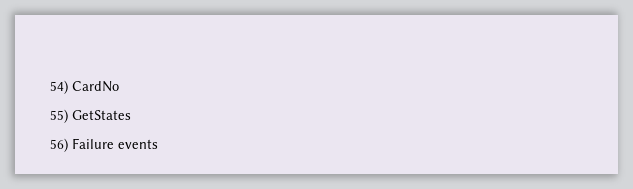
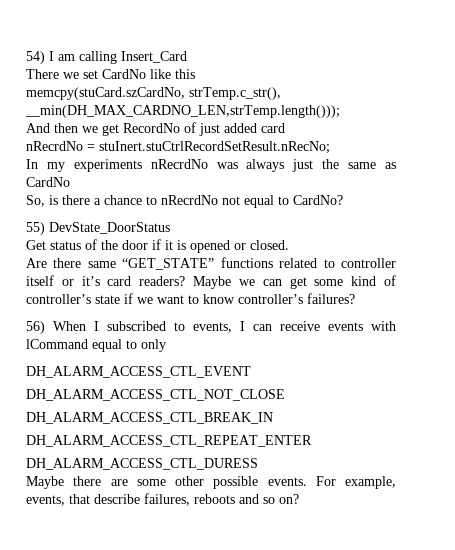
- 54) CardNo
- 55) GetStates
- 56) Failure events
+ 54) I am calling Insert_Card
+ There we set CardNo like this
+ memcpy(stuCard.szCardNo, strTemp.c_str(), __min(DH_MAX_CARDNO_LEN,strTemp.length()));
+ And then we get RecordNo of just added card
+ nRecrdNo = stuInert.stuCtrlRecordSetResult.nRecNo;
+ In my experiments nRecrdNo was always just the same as CardNo
+ So, is there a chance to nRecrdNo not equal to CardNo?
+ 55) DevState_DoorStatus
+ Get status of the door if it is opened or closed.
+ Are there same “GET_STATE” functions related to controller itself or it’s card readers? Maybe we can get some kind of controller’s state if we want to know controller’s failures?
+ 56) When I subscribed to events, I can receive events with lCommand equal to only
+ DH_ALARM_ACCESS_CTL_EVENT
+ DH_ALARM_ACCESS_CTL_NOT_CLOSE
+ DH_ALARM_ACCESS_CTL_BREAK_IN
+ DH_ALARM_ACCESS_CTL_REPEAT_ENTER
+ DH_ALARM_ACCESS_CTL_DURESS
+ Maybe there are some other possible events. For example, events, that describe failures, reboots and so on?

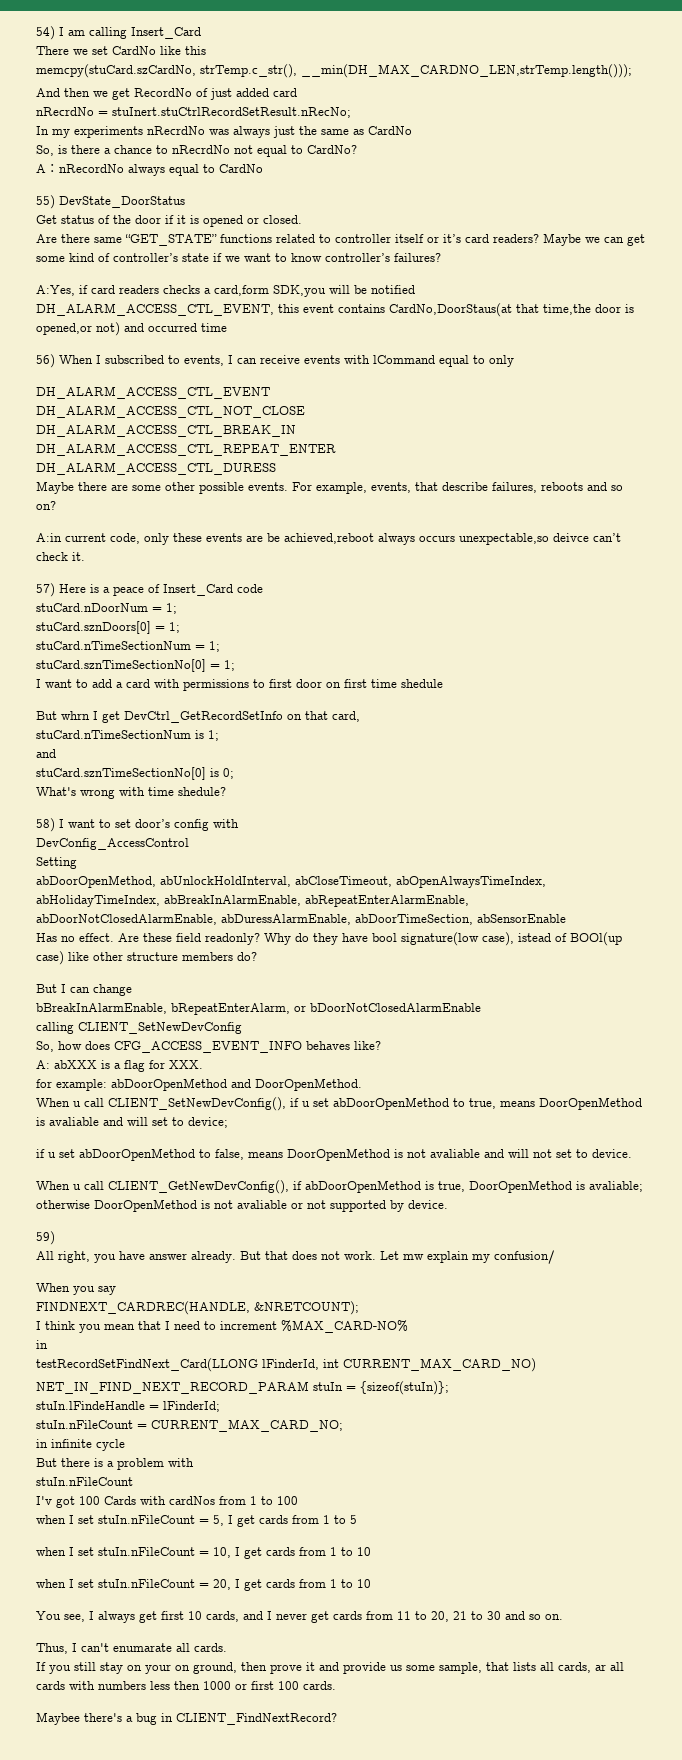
+ A：nRecordNo always equal to CardNo
+ A:Yes, if card readers checks a card,form SDK,you will be notified DH_ALARM_ACCESS_CTL_EVENT, this event contains CardNo,DoorStaus(at that time,the door is opened,or not) and occurred time
+ A:in current code, only these events are be achieved,reboot always occurs unexpectable,so deivce can’t check it.
+ 57) Here is a peace of Insert_Card code
+ stuCard.nDoorNum = 1;
+ stuCard.sznDoors[0] = 1;
+ stuCard.nTimeSectionNum = 1;
+ stuCard.sznTimeSectionNo[0] = 1;
+ I want to add a card with permissions to first door on first time shedule
+ But whrn I get DevCtrl_GetRecordSetInfo on that card,
+ stuCard.nTimeSectionNum is 1;
+ and
+ stuCard.sznTimeSectionNo[0] is 0;
+ What's wrong with time shedule?
+ 58) I want to set door’s config with
+ DevConfig_AccessControl
+ Setting
+ abDoorOpenMethod, abUnlockHoldInterval, abCloseTimeout, abOpenAlwaysTimeIndex, abHolidayTimeIndex, abBreakInAlarmEnable, abRepeatEnterAlarmEnable, abDoorNotClosedAlarmEnable, abDuressAlarmEnable, abDoorTimeSection, abSensorEnable
+ Has no effect. Are these field readonly? Why do they have bool signature(low case), istead of BOOl(up case) like other structure members do?
+ But I can change
+ bBreakInAlarmEnable, bRepeatEnterAlarm, or bDoorNotClosedAlarmEnable
+ calling CLIENT_SetNewDevConfig
+ So, how does CFG_ACCESS_EVENT_INFO behaves like?
+ A: abXXX is a flag for XXX.
+ for example: abDoorOpenMethod and DoorOpenMethod.
+ When u call CLIENT_SetNewDevConfig(), if u set abDoorOpenMethod to true, means DoorOpenMethod is avaliable and will set to device;
+ if u set abDoorOpenMethod to false, means DoorOpenMethod is not avaliable and will not set to device.
+ When u call CLIENT_GetNewDevConfig(), if abDoorOpenMethod is true, DoorOpenMethod is avaliable; otherwise DoorOpenMethod is not avaliable or not supported by device.
+ 59)
+ All right, you have answer already. But that does not work. Let mw explain my confusion/
+ When you say
+ FINDNEXT_CARDREC(HANDLE, &NRETCOUNT);
+ I think you mean that I need to increment %MAX_CARD-NO%
+ in
+ testRecordSetFindNext_Card(LLONG lFinderId, int CURRENT_MAX_CARD_NO)
+ NET_IN_FIND_NEXT_RECORD_PARAM stuIn = {sizeof(stuIn)};
+ stuIn.lFindeHandle = lFinderId;
+ stuIn.nFileCount = CURRENT_MAX_CARD_NO;
+ in infinite cycle
+ But there is a problem with
+ stuIn.nFileCount
+ I'v got 100 Cards with cardNos from 1 to 100
+ when I set stuIn.nFileCount = 5, I get cards from 1 to 5
+ when I set stuIn.nFileCount = 10, I get cards from 1 to 10
+ when I set stuIn.nFileCount = 20, I get cards from 1 to 10
+ You see, I always get first 10 cards, and I never get cards from 11 to 20, 21 to 30 and so on.
+ Thus, I can't enumarate all cards.
+ If you still stay on your on ground, then prove it and provide us some sample, that lists all cards, ar all cards with numbers less then 1000 or first 100 cards.
+ Maybee there's a bug in CLIENT_FindNextRecord?

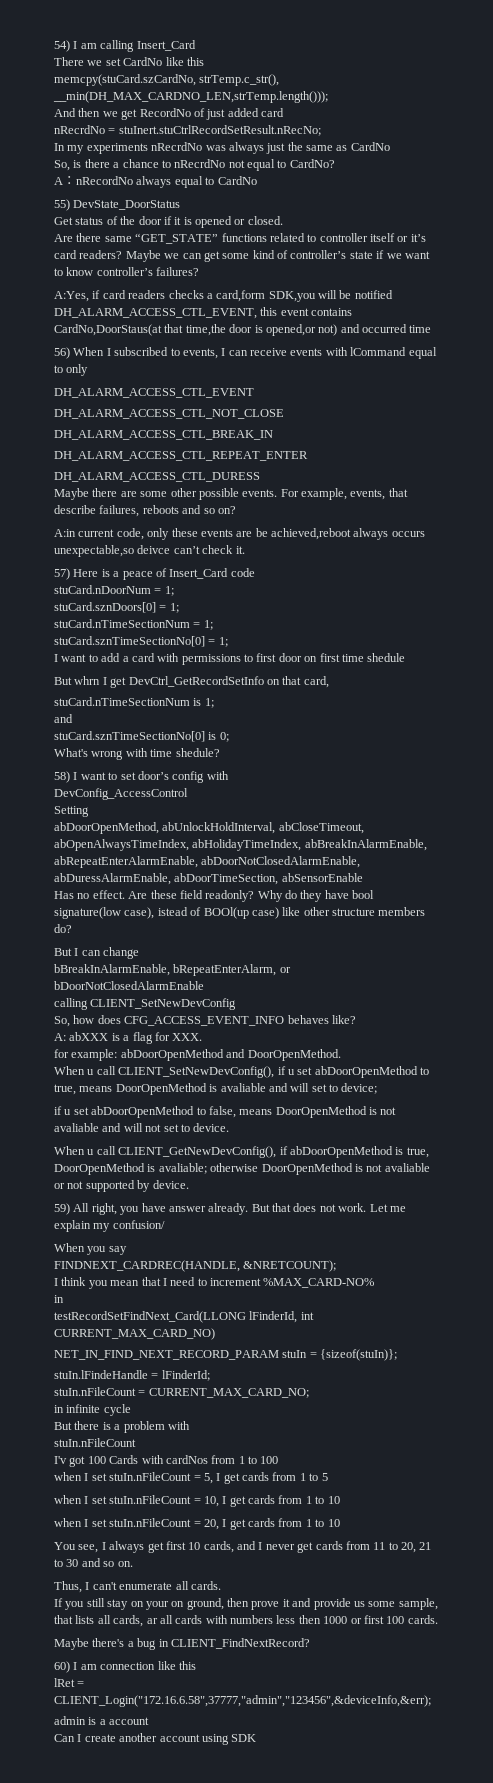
- 59)
- All right, you have answer already.
+ 59) All right, you have answer already.
- Let mw explain my confusion/
+ Let me explain my confusion/
- Thus, I can't enumarate all cards.
+ Thus, I can't enumerate all cards.
- Maybee there's a bug in CLIENT_FindNextRecord?
+ Maybe there's a bug in CLIENT_FindNextRecord?
+ 60) I am connection like this
+ lRet = CLIENT_Login("172.16.6.58",37777,"admin","123456",&deviceInfo,&err);
+ admin is a account
+ Can I create another account using SDK

